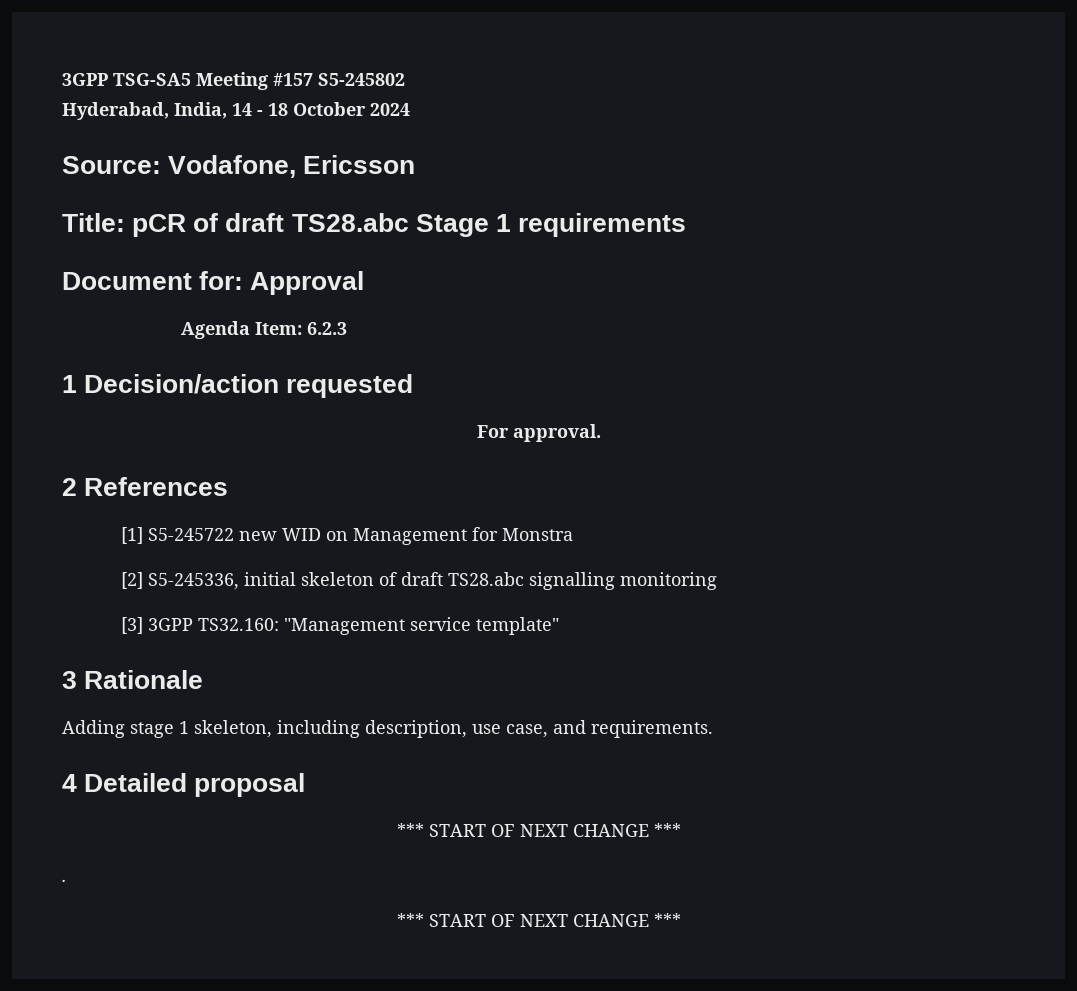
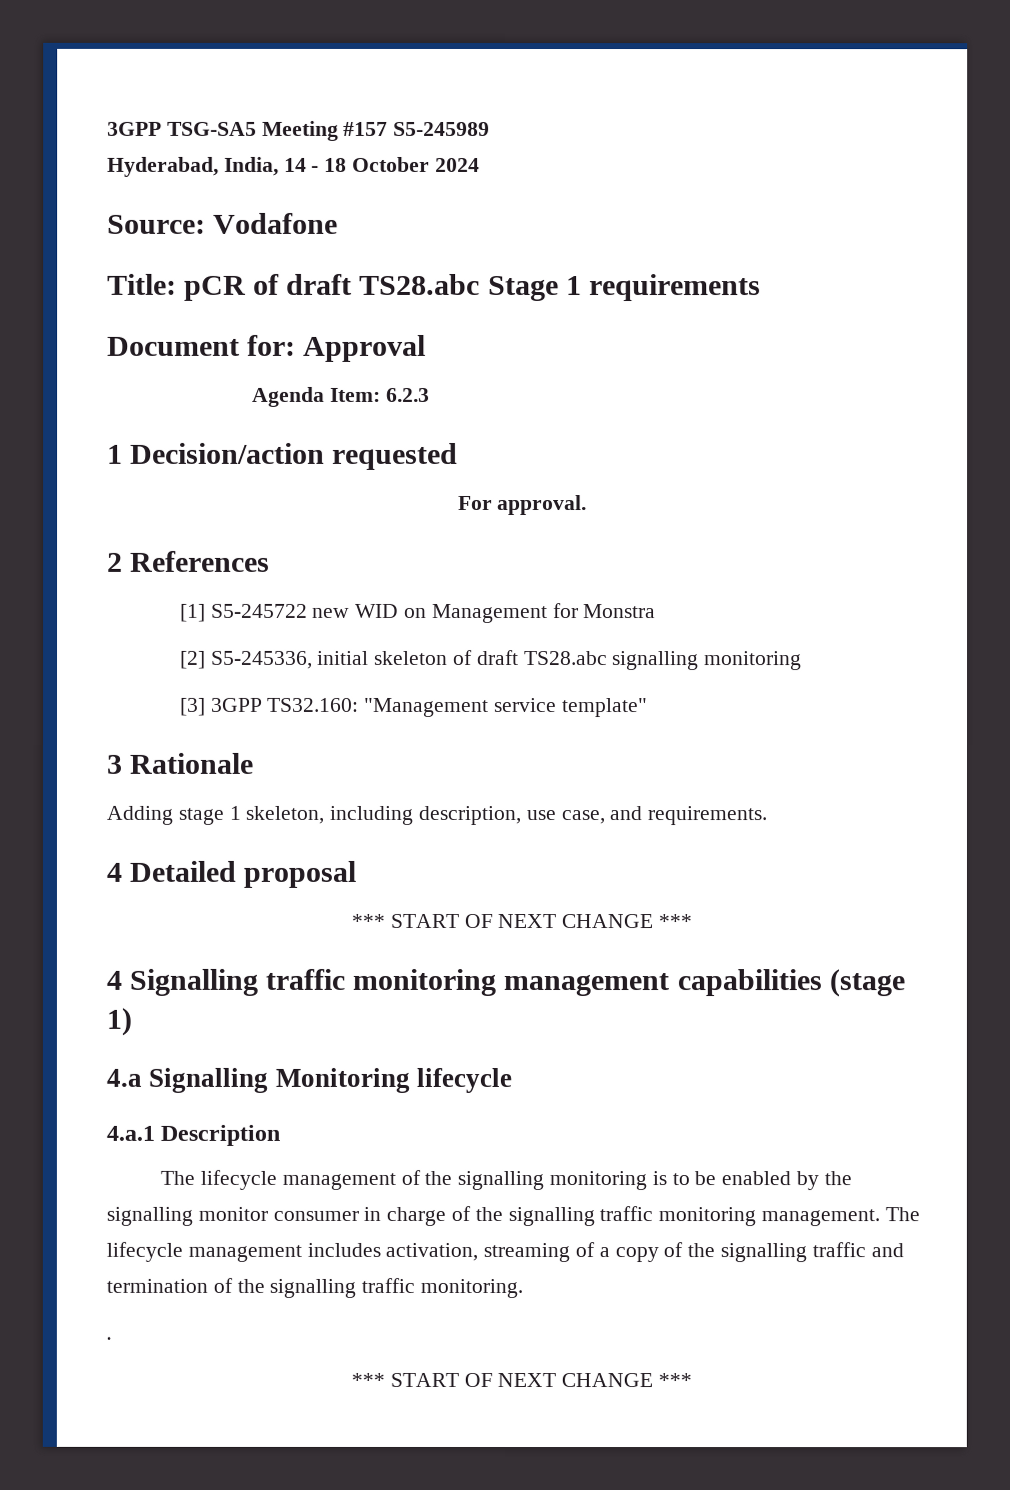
- 3GPP TSG-SA5 Meeting #157 S5-245802
+ 3GPP TSG-SA5 Meeting #157 S5-245989
- Source: Vodafone, Ericsson
+ Source: Vodafone
+ 4 Signalling traffic monitoring management capabilities (stage 1)
+ 4.a Signalling Monitoring lifecycle
+ 4.a.1 Description
+ The lifecycle management of the signalling monitoring is to be enabled by the signalling monitor consumer in charge of the signalling traffic monitoring management. The lifecycle management includes activation, streaming of a copy of the signalling traffic and termination of the signalling traffic monitoring.

